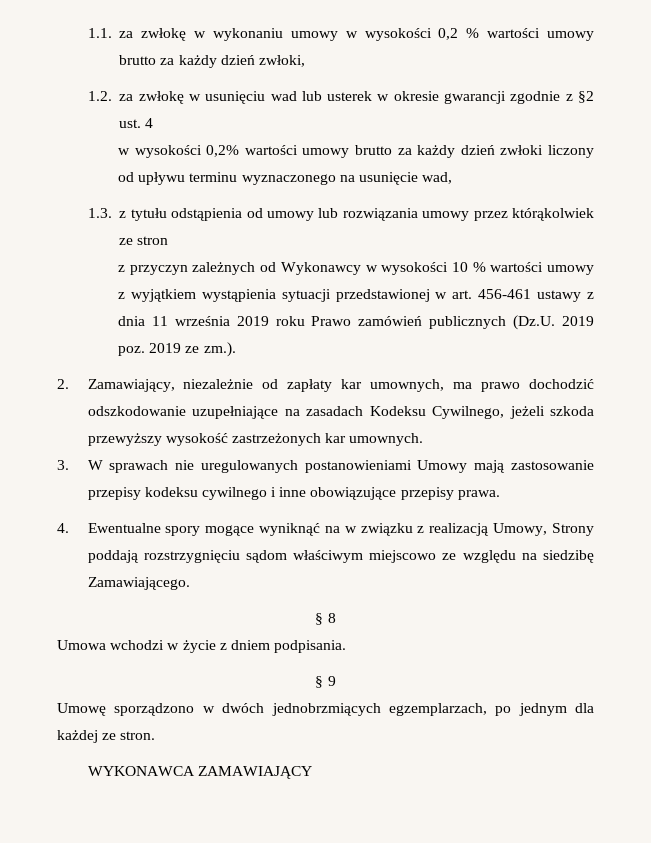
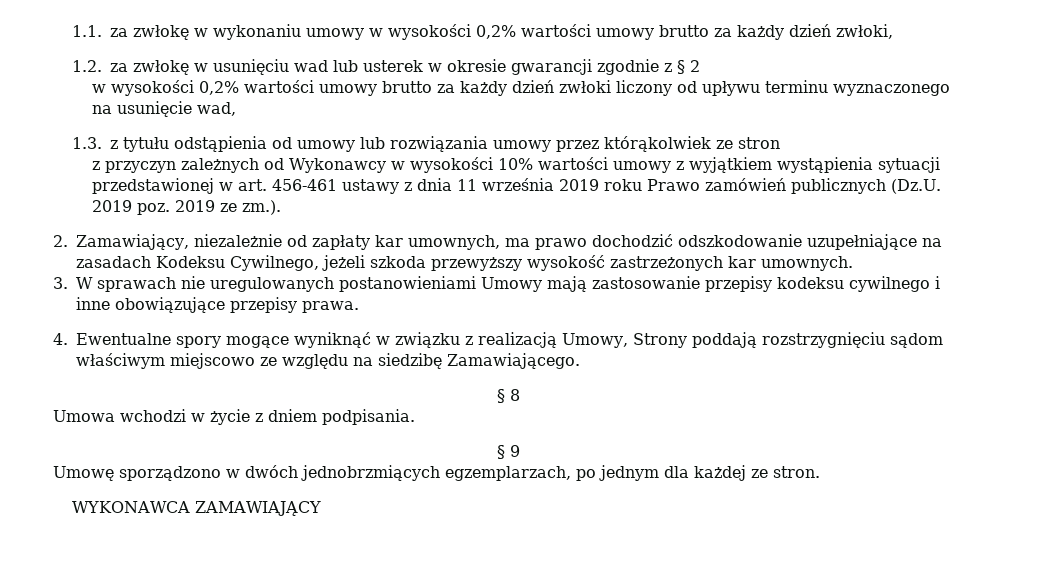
- 1.1. za zwłokę w wykonaniu umowy w wysokości 0,2 % wartości umowy brutto za każdy dzień zwłoki,
+ 1.1. za zwłokę w wykonaniu umowy w wysokości 0,2% wartości umowy brutto za każdy dzień zwłoki,
- 1.2. za zwłokę w usunięciu wad lub usterek w okresie gwarancji zgodnie z §2 ust. 4
+ 1.2. za zwłokę w usunięciu wad lub usterek w okresie gwarancji zgodnie z § 2
- z przyczyn zależnych od Wykonawcy w wysokości 10 % wartości umowy z wyjątkiem wystąpienia sytuacji przedstawionej w art. 456-461 ustawy z dnia 11 września 2019 roku Prawo zamówień publicznych (Dz.U. 2019 poz. 2019 ze zm.).
+ z przyczyn zależnych od Wykonawcy w wysokości 10% wartości umowy z wyjątkiem wystąpienia sytuacji przedstawionej w art. 456-461 ustawy z dnia 11 września 2019 roku Prawo zamówień publicznych (Dz.U. 2019 poz. 2019 ze zm.).
- 4. Ewentualne spory mogące wyniknąć na w związku z realizacją Umowy, Strony poddają rozstrzygnięciu sądom właściwym miejscowo ze względu na siedzibę Zamawiającego.
+ 4. Ewentualne spory mogące wyniknąć w związku z realizacją Umowy, Strony poddają rozstrzygnięciu sądom właściwym miejscowo ze względu na siedzibę Zamawiającego.

